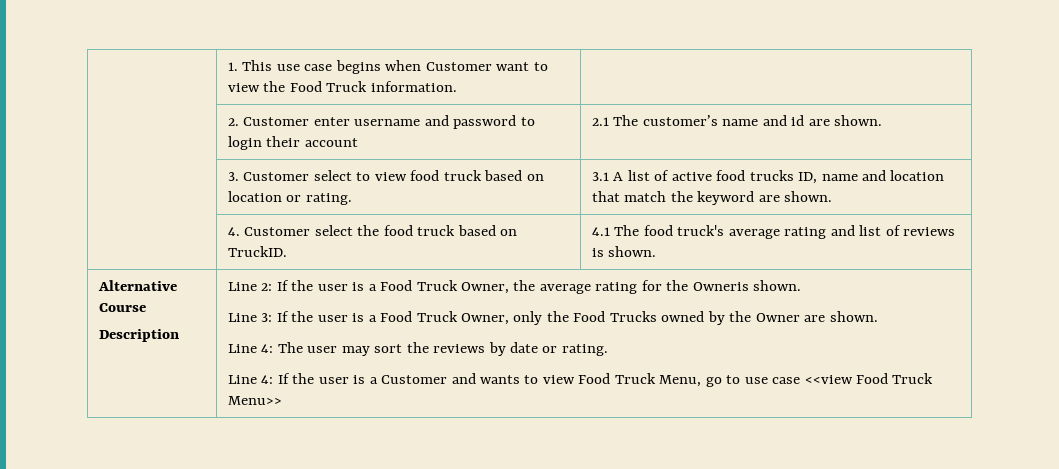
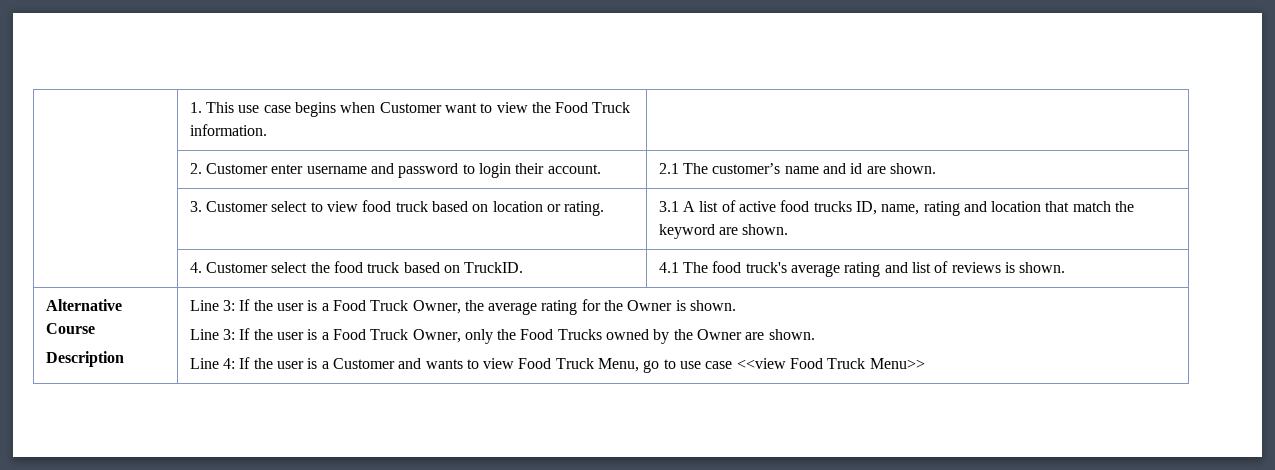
- | 2. Customer enter username and password to login their account | 2.1 The customer’s name and id are shown.
+ | 2. Customer enter username and password to login their account. | 2.1 The customer’s name and id are shown.
- | 3. Customer select to view food truck based on location or rating. | 3.1 A list of active food trucks ID, name and location that match the keyword are shown.
+ | 3. Customer select to view food truck based on location or rating. | 3.1 A list of active food trucks ID, name, rating and location that match the keyword are shown.
- Line 2: If the user is a Food Truck Owner, the average rating for the Owneris shown.
+ Line 3: If the user is a Food Truck Owner, the average rating for the Owner is shown.
- Line 4: The user may sort the reviews by date or rating.

